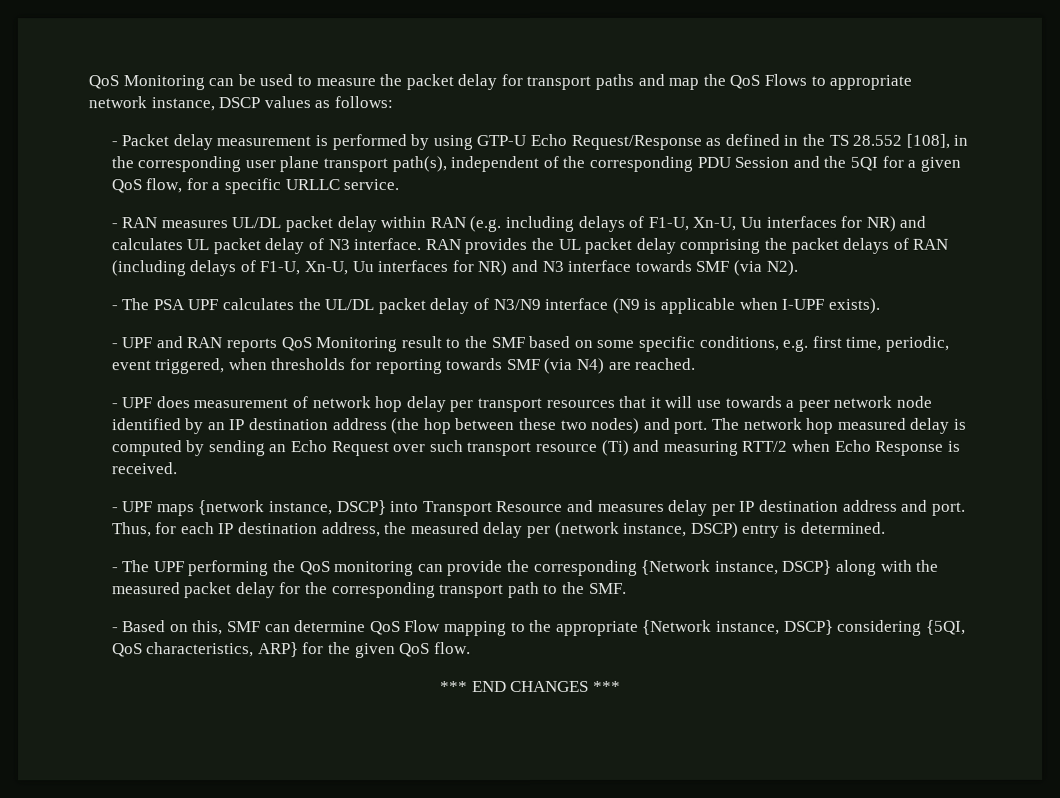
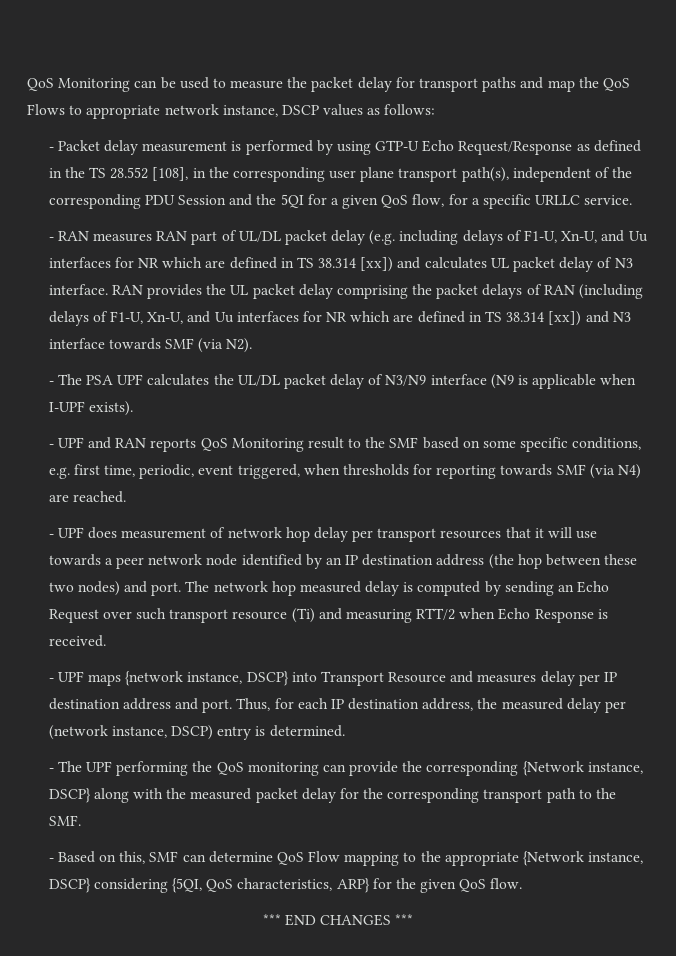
- - RAN measures UL/DL packet delay within RAN (e.g. including delays of F1-U, Xn-U, Uu interfaces for NR) and calculates UL packet delay of N3 interface.
+ - RAN measures RAN part of UL/DL packet delay (e.g. including delays of F1-U, Xn-U, and Uu interfaces for NR which are defined in TS 38.314 [xx]) and calculates UL packet delay of N3 interface.
- RAN provides the UL packet delay comprising the packet delays of RAN (including delays of F1-U, Xn-U, Uu interfaces for NR) and N3 interface towards SMF (via N2).
+ RAN provides the UL packet delay comprising the packet delays of RAN (including delays of F1-U, Xn-U, and Uu interfaces for NR which are defined in TS 38.314 [xx]) and N3 interface towards SMF (via N2).

